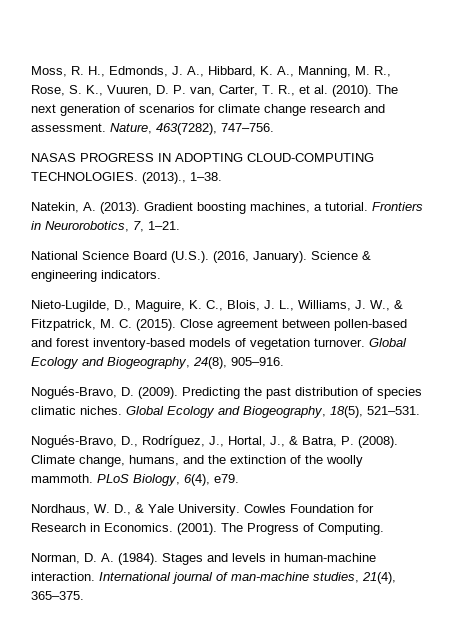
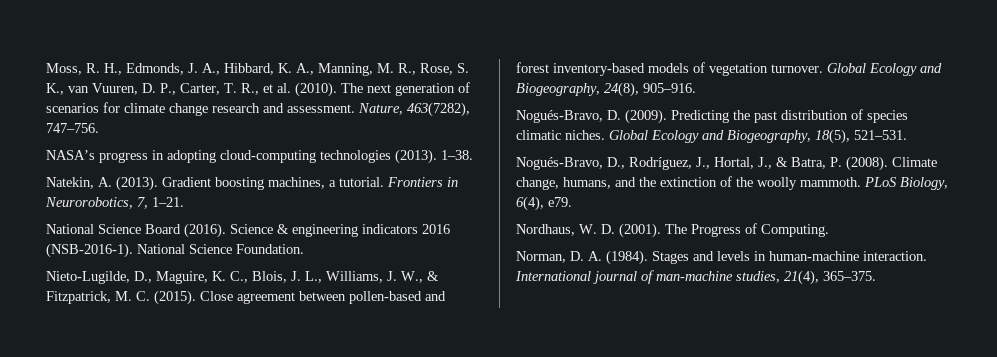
- Moss, R. H., Edmonds, J. A., Hibbard, K. A., Manning, M. R., Rose, S. K., Vuuren, D. P. van, Carter, T. R., et al. (2010).
+ Moss, R. H., Edmonds, J. A., Hibbard, K. A., Manning, M. R., Rose, S. K., van Vuuren, D. P., Carter, T. R., et al. (2010).
- NASAS PROGRESS IN ADOPTING CLOUD-COMPUTING TECHNOLOGIES. (2013)., 1–38.
+ NASA’s progress in adopting cloud-computing technologies (2013). 1–38.
- National Science Board (U.S.). (2016, January). Science & engineering indicators.
+ National Science Board (2016). Science & engineering indicators 2016 (NSB-2016-1). National Science Foundation.
- Nordhaus, W. D., & Yale University. Cowles Foundation for Research in Economics. (2001).
+ Nordhaus, W. D. (2001).

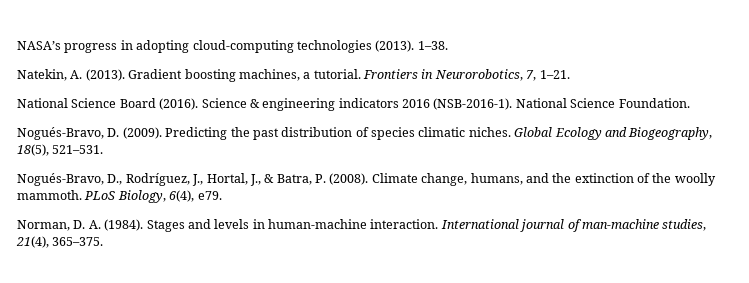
- Moss, R. H., Edmonds, J. A., Hibbard, K. A., Manning, M. R., Rose, S. K., van Vuuren, D. P., Carter, T. R., et al. (2010). The next generation of scenarios for climate change research and assessment. Nature, 463(7282), 747–756.
- Nieto-Lugilde, D., Maguire, K. C., Blois, J. L., Williams, J. W., & Fitzpatrick, M. C. (2015). Close agreement between pollen-based and forest inventory-based models of vegetation turnover. Global Ecology and Biogeography, 24(8), 905–916.
- Nordhaus, W. D. (2001). The Progress of Computing.

